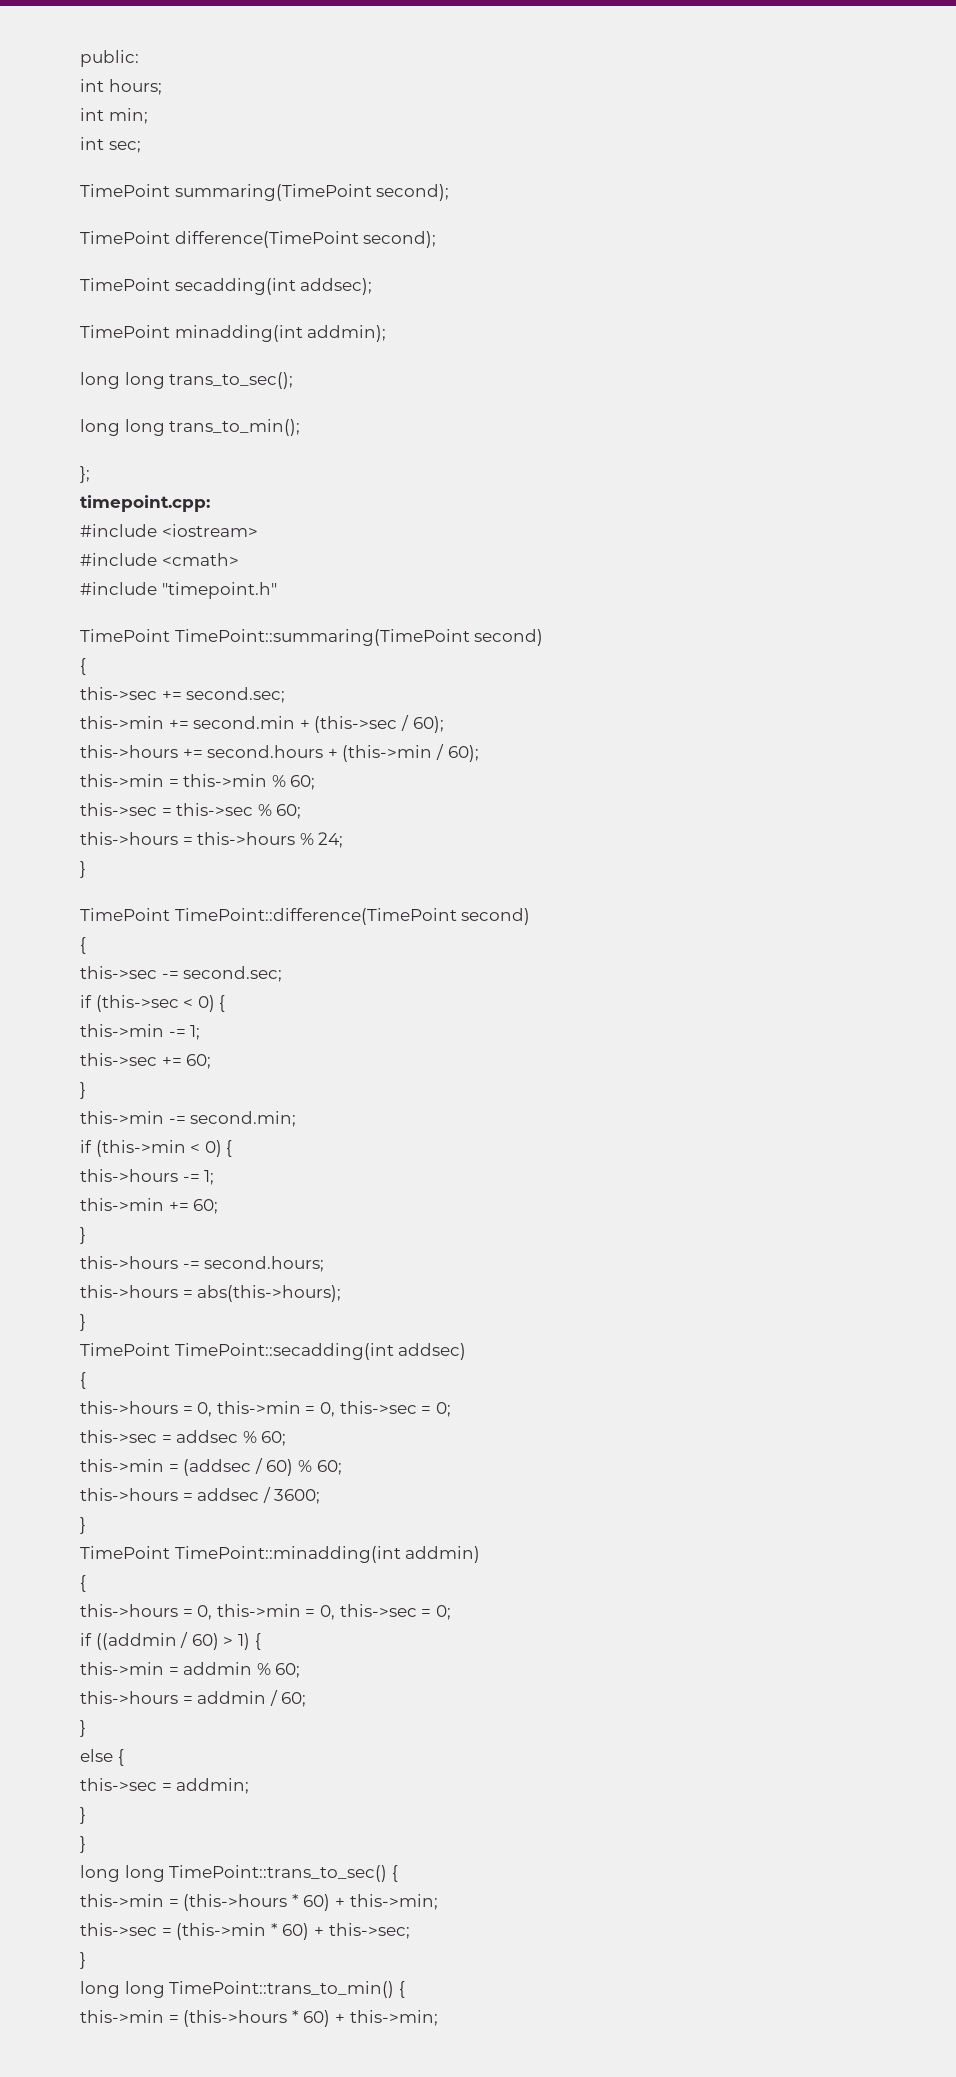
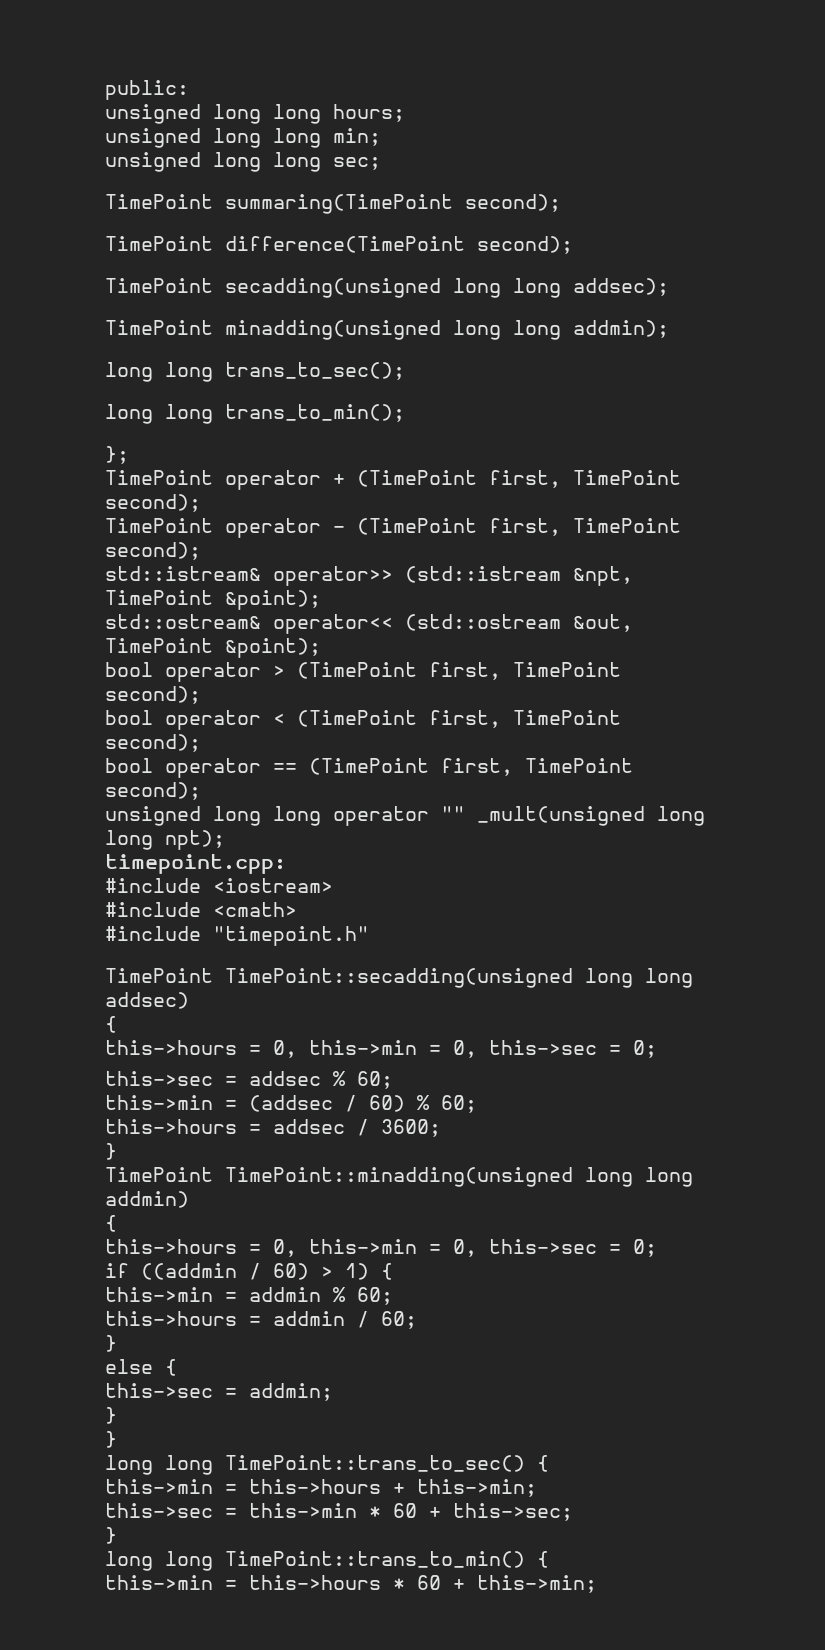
- int hours;
- int min;
- int sec;
+ unsigned long long hours;
+ unsigned long long min;
+ unsigned long long sec;
- TimePoint secadding(int addsec);
+ TimePoint secadding(unsigned long long addsec);
- TimePoint minadding(int addmin);
+ TimePoint minadding(unsigned long long addmin);
+ TimePoint operator + (TimePoint first, TimePoint second);
+ TimePoint operator - (TimePoint first, TimePoint second);
+ std::istream& operator>> (std::istream &npt, TimePoint &point);
+ std::ostream& operator<< (std::ostream &out, TimePoint &point);
+ bool operator > (TimePoint first, TimePoint second);
+ bool operator < (TimePoint first, TimePoint second);
+ bool operator == (TimePoint first, TimePoint second);
+ unsigned long long operator "" _mult(unsigned long long npt);
- TimePoint TimePoint::summaring(TimePoint second)
- {
- this->sec += second.sec;
- this->min += second.min + (this->sec / 60);
- this->hours += second.hours + (this->min / 60);
- this->min = this->min % 60;
- this->sec = this->sec % 60;
- this->hours = this->hours % 24;
- }
- TimePoint TimePoint::difference(TimePoint second)
- {
- this->sec -= second.sec;
- if (this->sec < 0) {
- this->min -= 1;
- this->sec += 60;
- }
- this->min -= second.min;
- if (this->min < 0) {
- this->hours -= 1;
- this->min += 60;
- }
- this->hours -= second.hours;
- this->hours = abs(this->hours);
- }
- TimePoint TimePoint::secadding(int addsec)
+ TimePoint TimePoint::secadding(unsigned long long addsec)
- TimePoint TimePoint::minadding(int addmin)
+ TimePoint TimePoint::minadding(unsigned long long addmin)
  long long TimePoint::trans_to_sec() {
- this->min = (this->hours * 60) + this->min;
+ this->min = this->hours + this->min;
- this->sec = (this->min * 60) + this->sec;
+ this->sec = this->min * 60 + this->sec;
  long long TimePoint::trans_to_min() {
- this->min = (this->hours * 60) + this->min;
+ this->min = this->hours * 60 + this->min;

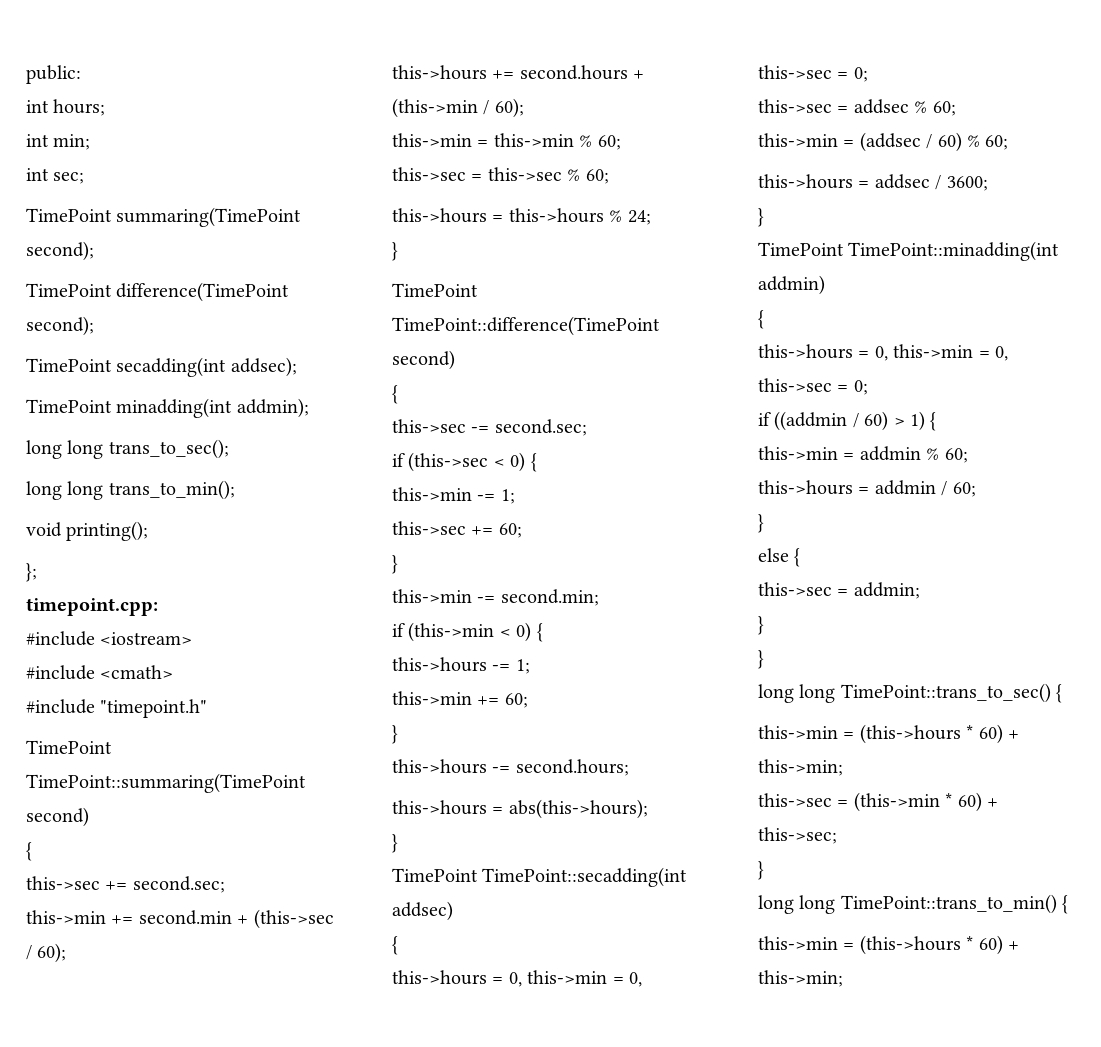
- unsigned long long hours;
- unsigned long long min;
- unsigned long long sec;
+ int hours;
+ int min;
+ int sec;
- TimePoint secadding(unsigned long long addsec);
+ TimePoint secadding(int addsec);
- TimePoint minadding(unsigned long long addmin);
+ TimePoint minadding(int addmin);
+ void printing();
- TimePoint operator + (TimePoint first, TimePoint second);
- TimePoint operator - (TimePoint first, TimePoint second);
- std::istream& operator>> (std::istream &npt, TimePoint &point);
- std::ostream& operator<< (std::ostream &out, TimePoint &point);
- bool operator > (TimePoint first, TimePoint second);
- bool operator < (TimePoint first, TimePoint second);
- bool operator == (TimePoint first, TimePoint second);
- unsigned long long operator "" _mult(unsigned long long npt);
- TimePoint TimePoint::secadding(unsigned long long addsec)
+ TimePoint TimePoint::summaring(TimePoint second)
+ {
+ this->sec += second.sec;
+ this->min += second.min + (this->sec / 60);
+ this->hours += second.hours + (this->min / 60);
+ this->min = this->min % 60;
+ this->sec = this->sec % 60;
+ this->hours = this->hours % 24;
+ }
+ TimePoint TimePoint::difference(TimePoint second)
+ {
+ this->sec -= second.sec;
+ if (this->sec < 0) {
+ this->min -= 1;
+ this->sec += 60;
+ }
+ this->min -= second.min;
+ if (this->min < 0) {
+ this->hours -= 1;
+ this->min += 60;
+ }
+ this->hours -= second.hours;
+ this->hours = abs(this->hours);
+ }
+ TimePoint TimePoint::secadding(int addsec)
- TimePoint TimePoint::minadding(unsigned long long addmin)
+ TimePoint TimePoint::minadding(int addmin)
  long long TimePoint::trans_to_sec() {
- this->min = this->hours + this->min;
+ this->min = (this->hours * 60) + this->min;
- this->sec = this->min * 60 + this->sec;
+ this->sec = (this->min * 60) + this->sec;
  long long TimePoint::trans_to_min() {
- this->min = this->hours * 60 + this->min;
+ this->min = (this->hours * 60) + this->min;

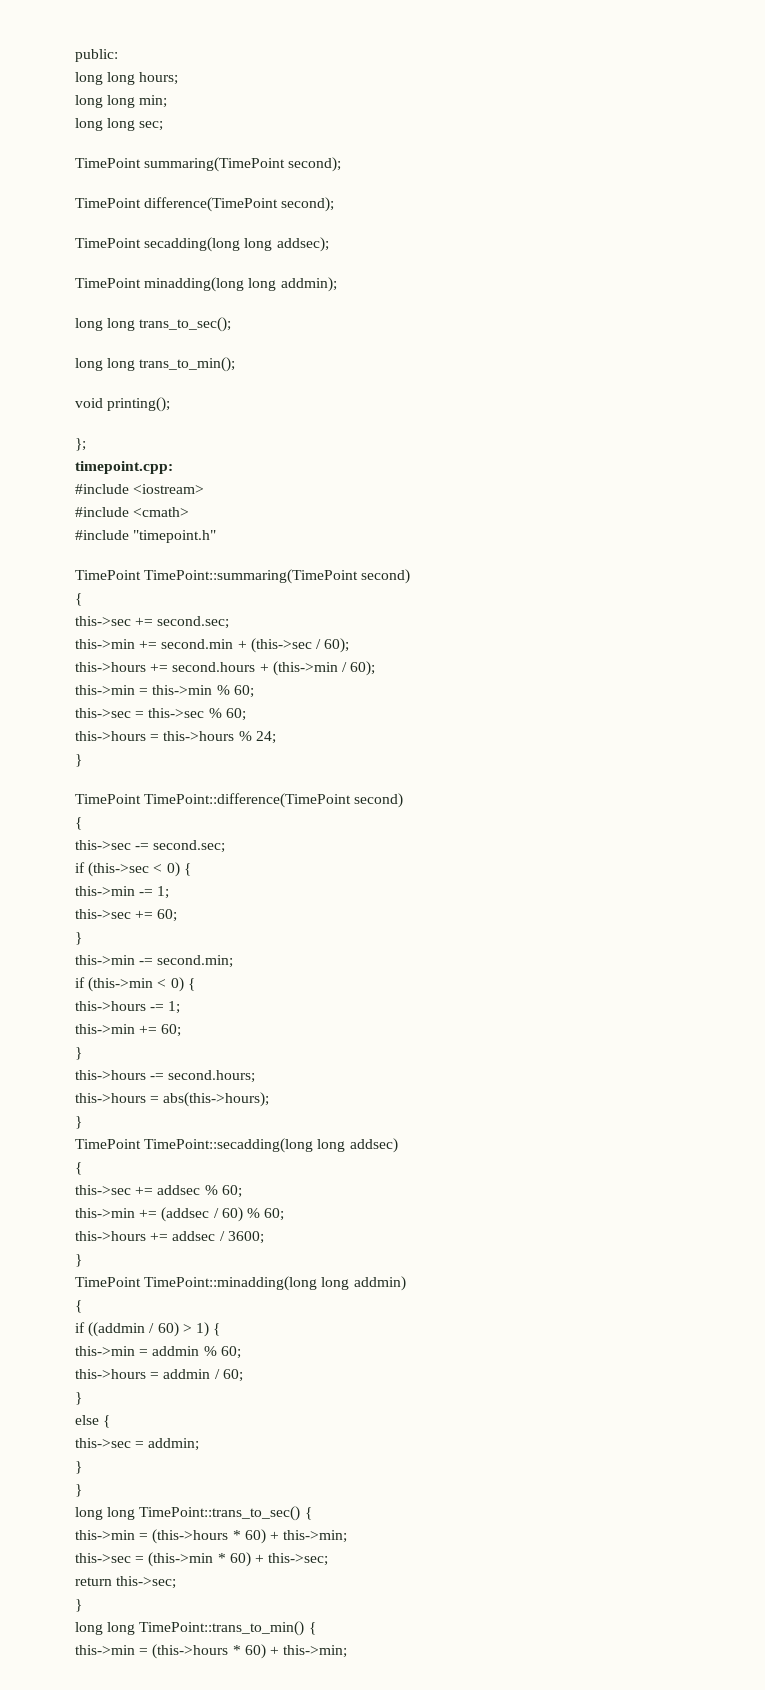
- int hours;
+ long long hours;
- int min;
+ long long min;
- int sec;
+ long long sec;
- TimePoint secadding(int addsec);
+ TimePoint secadding(long long addsec);
- TimePoint minadding(int addmin);
+ TimePoint minadding(long long addmin);
- TimePoint TimePoint::secadding(int addsec)
+ TimePoint TimePoint::secadding(long long addsec)
  {
- this->hours = 0, this->min = 0, this->sec = 0;
- this->sec = addsec % 60;
+ this->sec += addsec % 60;
- this->min = (addsec / 60) % 60;
+ this->min += (addsec / 60) % 60;
- this->hours = addsec / 3600;
+ this->hours += addsec / 3600;
- TimePoint TimePoint::minadding(int addmin)
+ TimePoint TimePoint::minadding(long long addmin)
  {
- this->hours = 0, this->min = 0, this->sec = 0;
+ return this->sec;

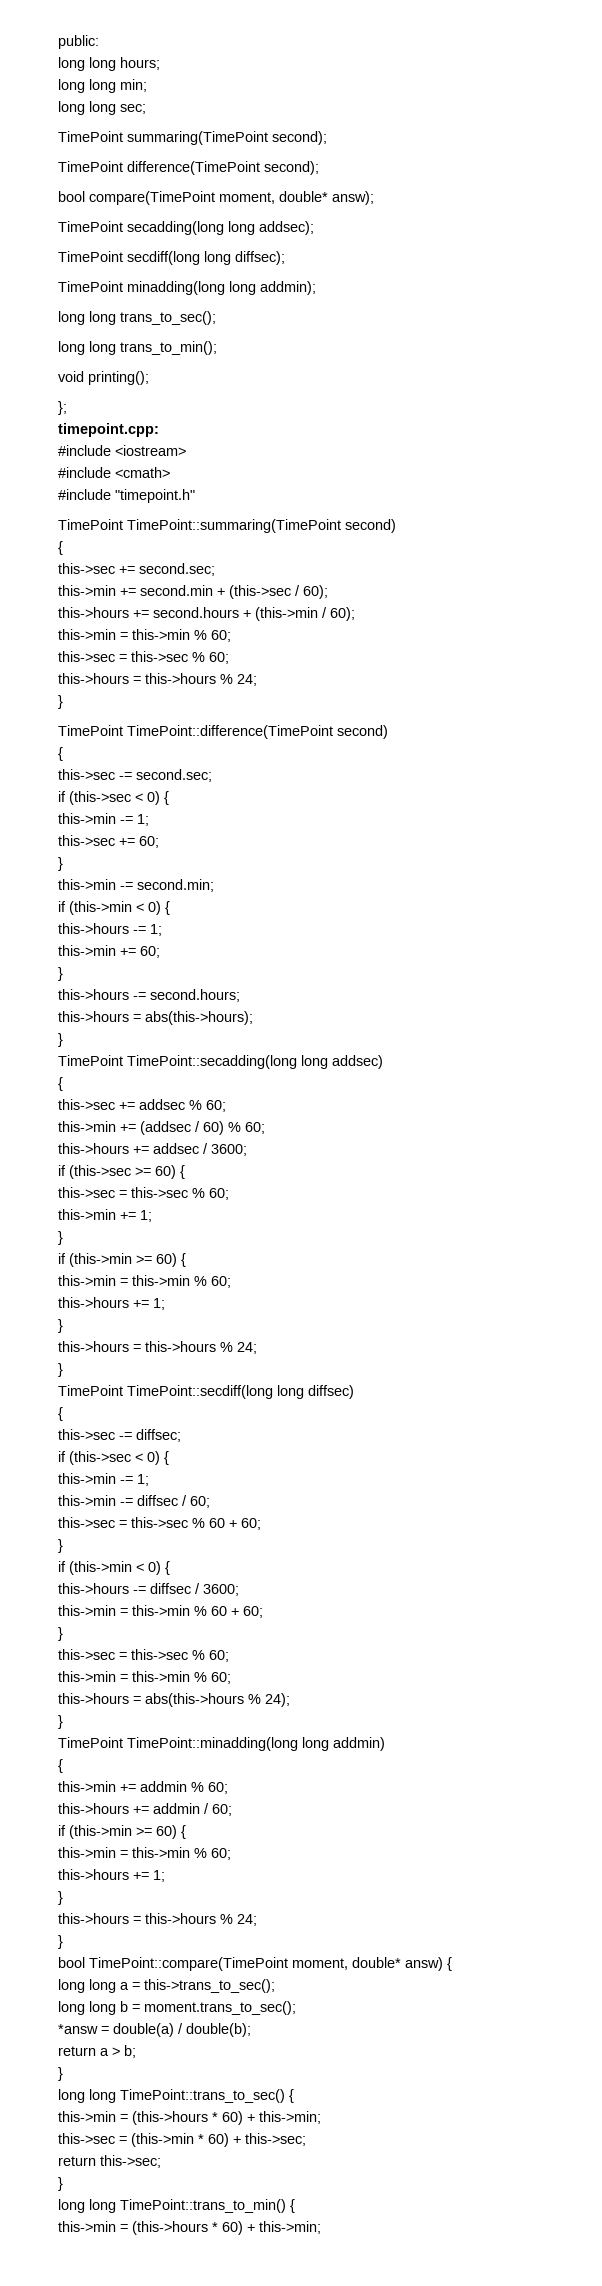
+ bool compare(TimePoint moment, double* answ);
+ TimePoint secdiff(long long diffsec);
+ if (this->sec >= 60) {
+ this->sec = this->sec % 60;
+ this->min += 1;
+ }
+ if (this->min >= 60) {
+ this->min = this->min % 60;
+ this->hours += 1;
+ }
+ this->hours = this->hours % 24;
+ }
+ TimePoint TimePoint::secdiff(long long diffsec)
+ {
+ this->sec -= diffsec;
+ if (this->sec < 0) {
+ this->min -= 1;
+ this->min -= diffsec / 60;
+ this->sec = this->sec % 60 + 60;
+ }
+ if (this->min < 0) {
+ this->hours -= diffsec / 3600;
+ this->min = this->min % 60 + 60;
+ }
+ this->sec = this->sec % 60;
+ this->min = this->min % 60;
+ this->hours = abs(this->hours % 24);
- if ((addmin / 60) > 1) {
- this->min = addmin % 60;
+ this->min += addmin % 60;
- this->hours = addmin / 60;
+ this->hours += addmin / 60;
+ if (this->min >= 60) {
+ this->min = this->min % 60;
+ this->hours += 1;
  }
- else {
- this->sec = addmin;
+ this->hours = this->hours % 24;
  }
+ bool TimePoint::compare(TimePoint moment, double* answ) {
+ long long a = this->trans_to_sec();
+ long long b = moment.trans_to_sec();
+ *answ = double(a) / double(b);
+ return a > b;

